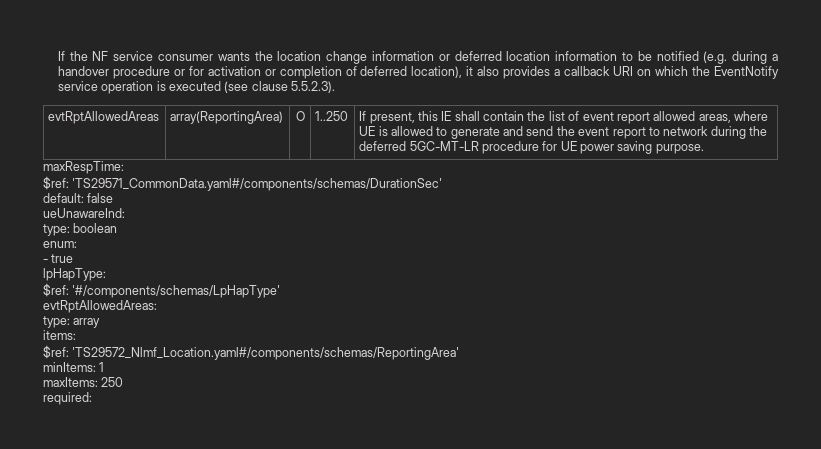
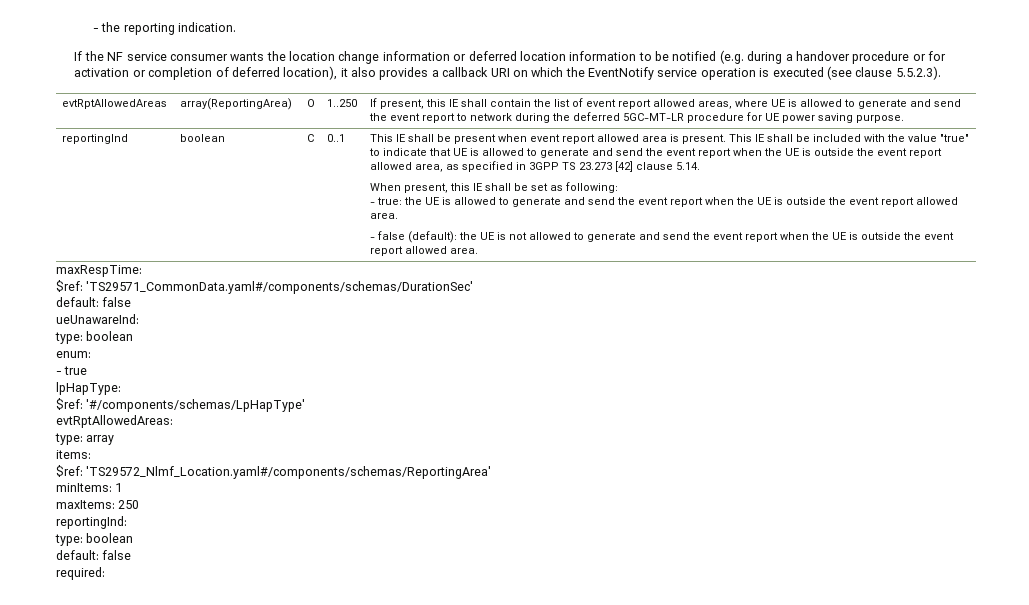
+ - the reporting indication.
+ reportingInd | boolean | C | 0..1 | This IE shall be present when event report allowed area is present. This IE shall be included with the value "true" to indicate that UE is allowed to generate and send the event report when the UE is outside the event report allowed area, as specified in 3GPP TS 23.273 [42] clause 5.14.
+ When present, this IE shall be set as following:
+ - true: the UE is allowed to generate and send the event report when the UE is outside the event report allowed area.
+ - false (default): the UE is not allowed to generate and send the event report when the UE is outside the event report allowed area.
+ reportingInd:
+ type: boolean
+ default: false

